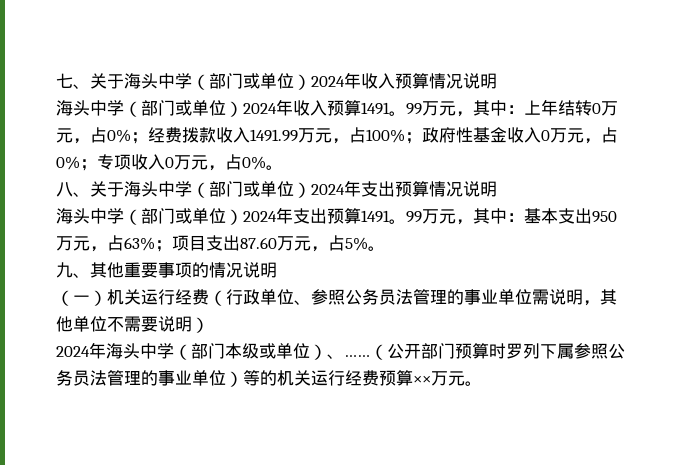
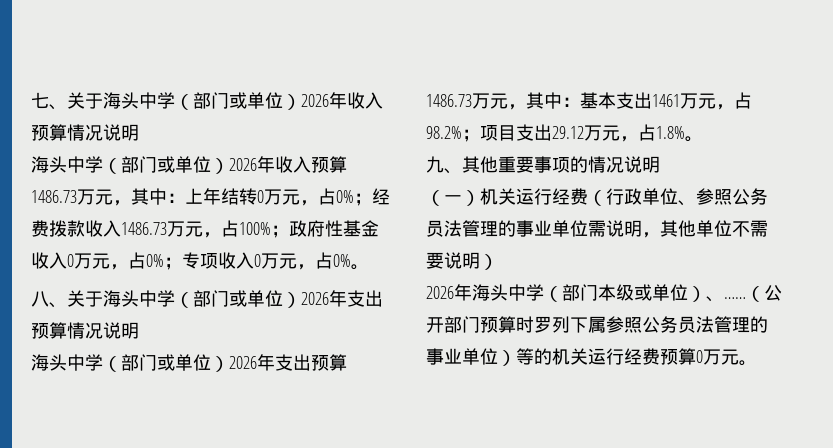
- 七、关于海头中学（部门或单位）2024年收入预算情况说明
+ 七、关于海头中学（部门或单位）2026年收入预算情况说明
- 海头中学（部门或单位）2024年收入预算1491。99万元，其中：上年结转0万元，占0%；经费拨款收入1491.99万元，占100%；政府性基金收入0万元，占0%；专项收入0万元，占0%。
+ 海头中学（部门或单位）2026年收入预算1486.73万元，其中：上年结转0万元，占0%；经费拨款收入1486.73万元，占100%；政府性基金收入0万元，占0%；专项收入0万元，占0%。
- 八、关于海头中学（部门或单位）2024年支出预算情况说明
+ 八、关于海头中学（部门或单位）2026年支出预算情况说明
- 海头中学（部门或单位）2024年支出预算1491。99万元，其中：基本支出950万元，占63%；项目支出87.60万元，占5%。
+ 海头中学（部门或单位）2026年支出预算1486.73万元，其中：基本支出1461万元，占98.2%；项目支出29.12万元，占1.8%。
- 2024年海头中学（部门本级或单位）、……
+ 2026年海头中学（部门本级或单位）、……
- （公开部门预算时罗列下属参照公务员法管理的事业单位）等的机关运行经费预算××万元。
+ （公开部门预算时罗列下属参照公务员法管理的事业单位）等的机关运行经费预算0万元。

